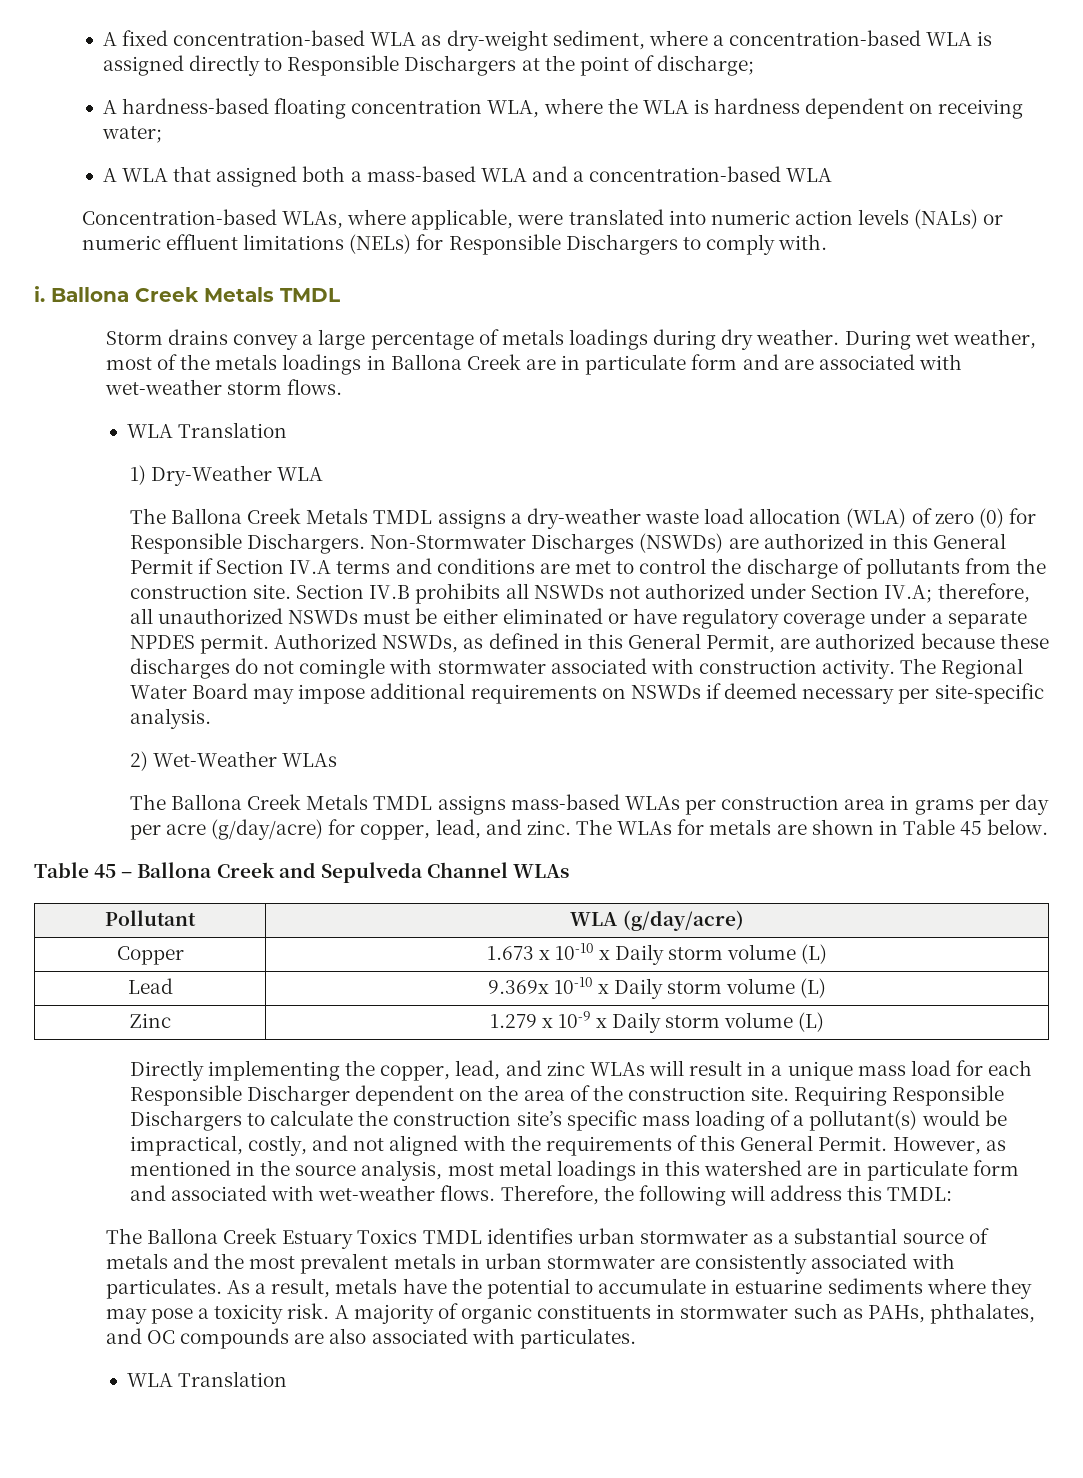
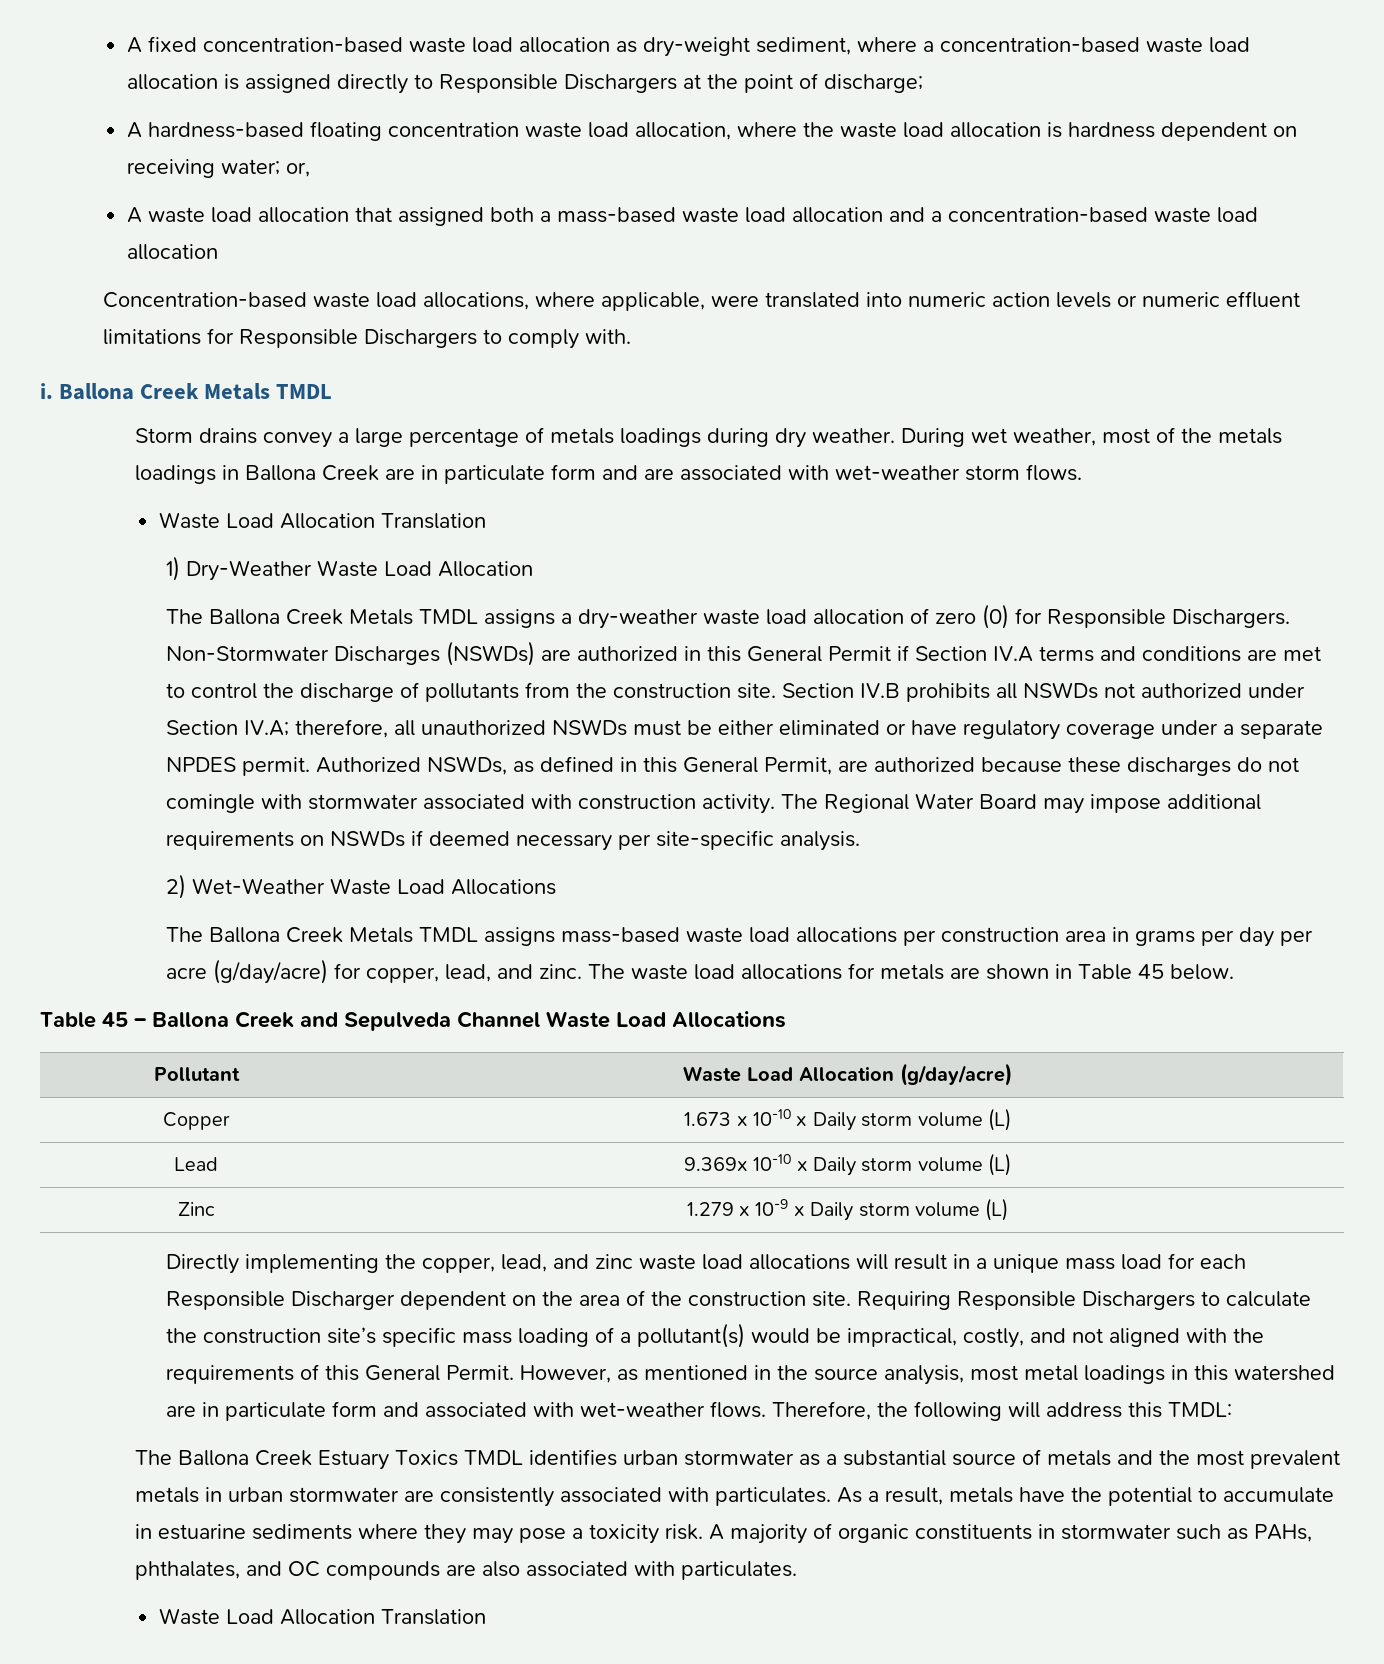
- A fixed concentration-based WLA as dry-weight sediment, where a concentration-based WLA is assigned directly to Responsible Dischargers at the point of discharge;
+ A fixed concentration-based waste load allocation as dry-weight sediment, where a concentration-based waste load allocation is assigned directly to Responsible Dischargers at the point of discharge;
- A hardness-based floating concentration WLA, where the WLA is hardness dependent on receiving water;
- A WLA that assigned both a mass-based WLA and a concentration-based WLA
- Concentration-based WLAs, where applicable, were translated into numeric action levels (NALs) or numeric effluent limitations (NELs) for Responsible Dischargers to comply with.
+ A hardness-based floating concentration waste load allocation, where the waste load allocation is hardness dependent on receiving water; or,
+ A waste load allocation that assigned both a mass-based waste load allocation and a concentration-based waste load allocation
+ Concentration-based waste load allocations, where applicable, were translated into numeric action levels or numeric effluent limitations for Responsible Dischargers to comply with.
  During wet weather, most of the metals loadings in Ballona Creek are in particulate form and are associated with wet-weather storm flows.
- WLA Translation
+ Waste Load Allocation Translation
- 1) Dry-Weather WLA
+ 1) Dry-Weather Waste Load Allocation
- The Ballona Creek Metals TMDL assigns a dry-weather waste load allocation (WLA) of zero (0) for Responsible Dischargers.
+ The Ballona Creek Metals TMDL assigns a dry-weather waste load allocation of zero (0) for Responsible Dischargers.
- 2) Wet-Weather WLAs
+ 2) Wet-Weather Waste Load Allocations
- The Ballona Creek Metals TMDL assigns mass-based WLAs per construction area in grams per day per acre (g/day/acre) for copper, lead, and zinc.
+ The Ballona Creek Metals TMDL assigns mass-based waste load allocations per construction area in grams per day per acre (g/day/acre) for copper, lead, and zinc.
- The WLAs for metals are shown in Table 45 below.
+ The waste load allocations for metals are shown in Table 45 below.
- Table 45 – Ballona Creek and Sepulveda Channel WLAs
- Pollutant | WLA (g/day/acre)
+ Table 45 – Ballona Creek and Sepulveda Channel Waste Load Allocations
+ Pollutant | Waste Load Allocation (g/day/acre)
- Directly implementing the copper, lead, and zinc WLAs will result in a unique mass load for each Responsible Discharger dependent on the area of the construction site.
+ Directly implementing the copper, lead, and zinc waste load allocations will result in a unique mass load for each Responsible Discharger dependent on the area of the construction site.
  A majority of organic constituents in stormwater such as PAHs, phthalates, and OC compounds are also associated with particulates.
- WLA Translation
+ Waste Load Allocation Translation

